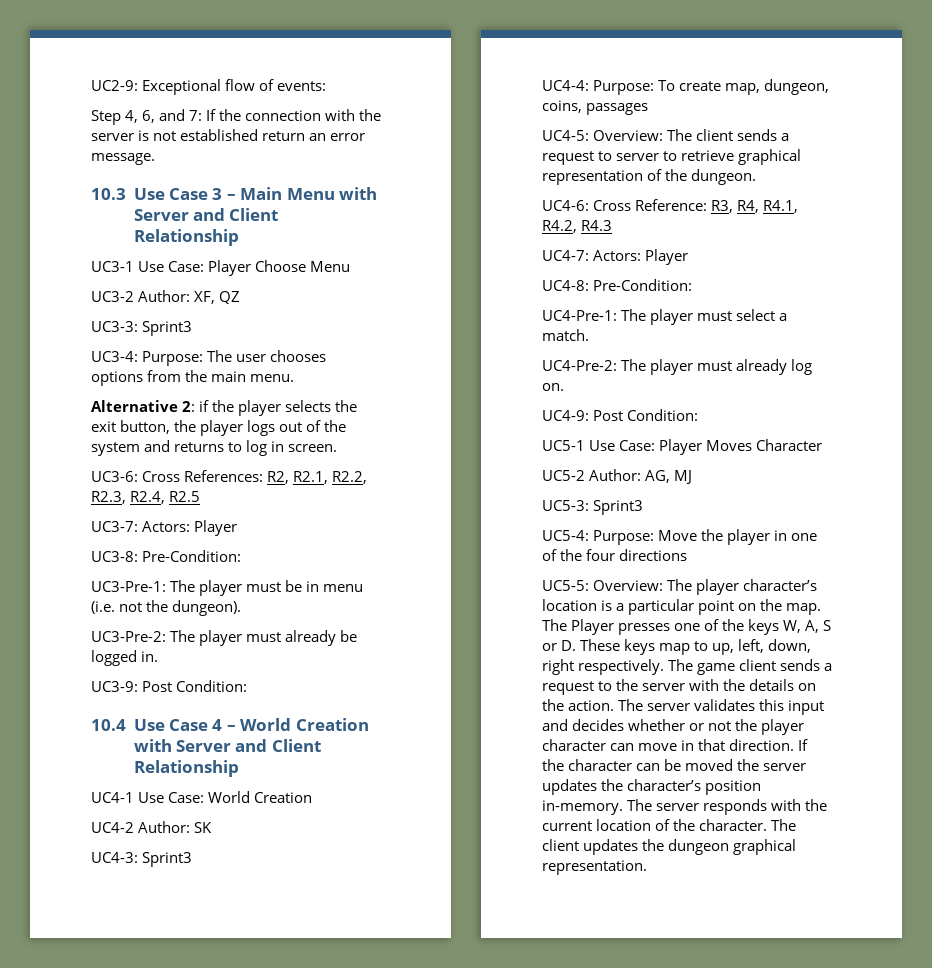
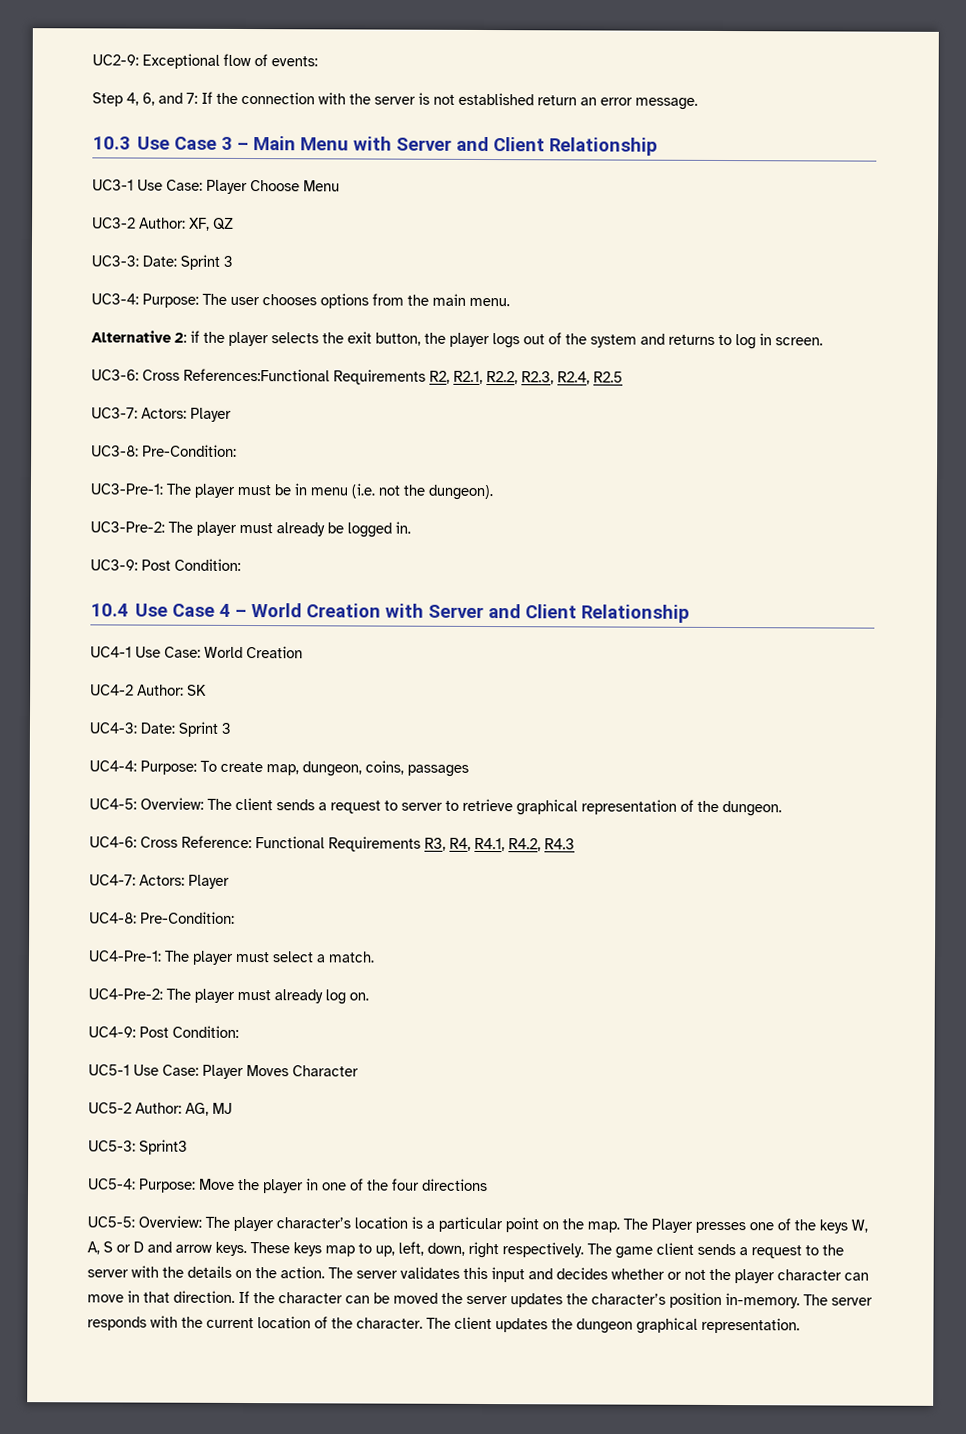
- UC3-3: Sprint3
+ UC3-3: Date: Sprint 3
- UC3-6: Cross References: R2, R2.1, R2.2, R2.3, R2.4, R2.5
+ UC3-6: Cross References:Functional Requirements R2, R2.1, R2.2, R2.3, R2.4, R2.5
- UC4-3: Sprint3
+ UC4-3: Date: Sprint 3
- UC4-6: Cross Reference: R3, R4, R4.1, R4.2, R4.3
+ UC4-6: Cross Reference: Functional Requirements R3, R4, R4.1, R4.2, R4.3
- The Player presses one of the keys W, A, S or D. These keys map to up, left, down, right respectively.
+ The Player presses one of the keys W, A, S or D and arrow keys. These keys map to up, left, down, right respectively.

